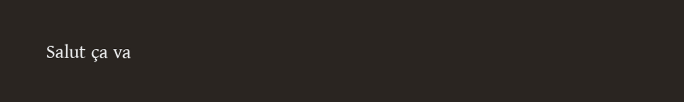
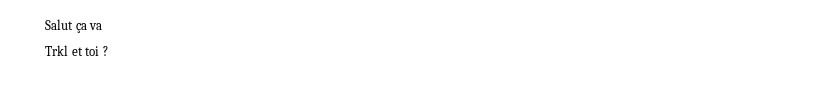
+ Trkl et toi ?

